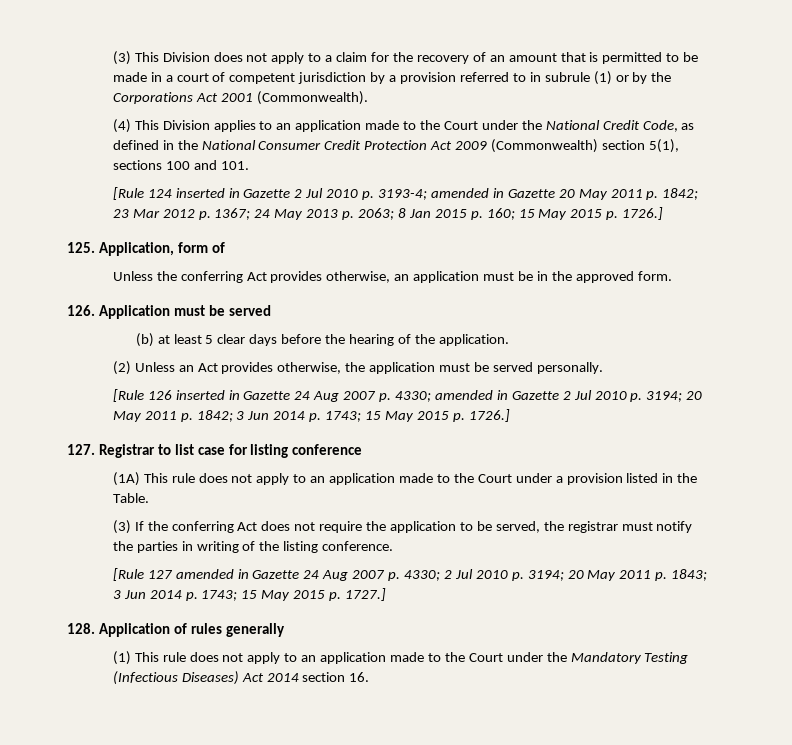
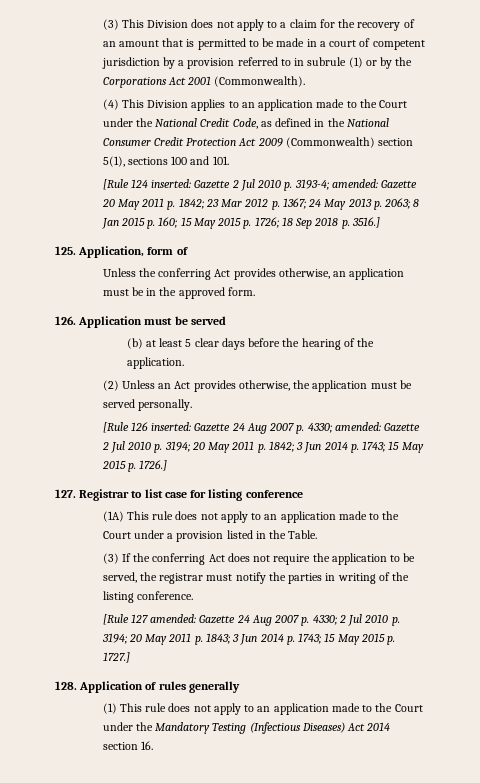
- [Rule 124 inserted in Gazette 2 Jul 2010 p. 3193-4; amended in Gazette 20 May 2011 p. 1842; 23 Mar 2012 p. 1367; 24 May 2013 p. 2063; 8 Jan 2015 p. 160; 15 May 2015 p. 1726.]
+ [Rule 124 inserted: Gazette 2 Jul 2010 p. 3193-4; amended: Gazette 20 May 2011 p. 1842; 23 Mar 2012 p. 1367; 24 May 2013 p. 2063; 8 Jan 2015 p. 160; 15 May 2015 p. 1726; 18 Sep 2018 p. 3516.]
- [Rule 126 inserted in Gazette 24 Aug 2007 p. 4330; amended in Gazette 2 Jul 2010 p. 3194; 20 May 2011 p. 1842; 3 Jun 2014 p. 1743; 15 May 2015 p. 1726.]
+ [Rule 126 inserted: Gazette 24 Aug 2007 p. 4330; amended: Gazette 2 Jul 2010 p. 3194; 20 May 2011 p. 1842; 3 Jun 2014 p. 1743; 15 May 2015 p. 1726.]
- [Rule 127 amended in Gazette 24 Aug 2007 p. 4330; 2 Jul 2010 p. 3194; 20 May 2011 p. 1843; 3 Jun 2014 p. 1743; 15 May 2015 p. 1727.]
+ [Rule 127 amended: Gazette 24 Aug 2007 p. 4330; 2 Jul 2010 p. 3194; 20 May 2011 p. 1843; 3 Jun 2014 p. 1743; 15 May 2015 p. 1727.]

